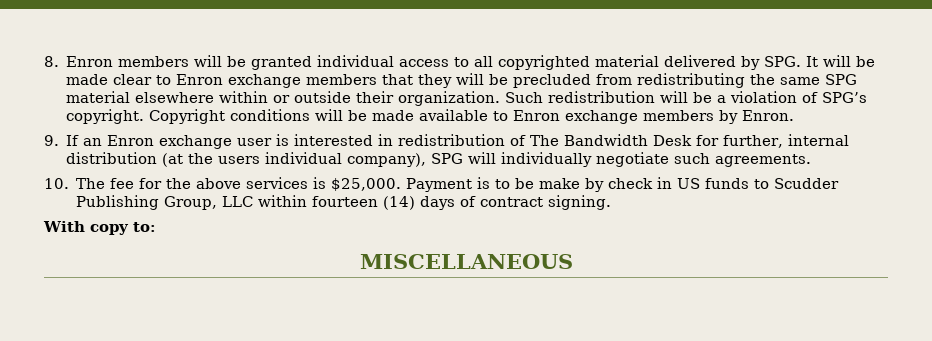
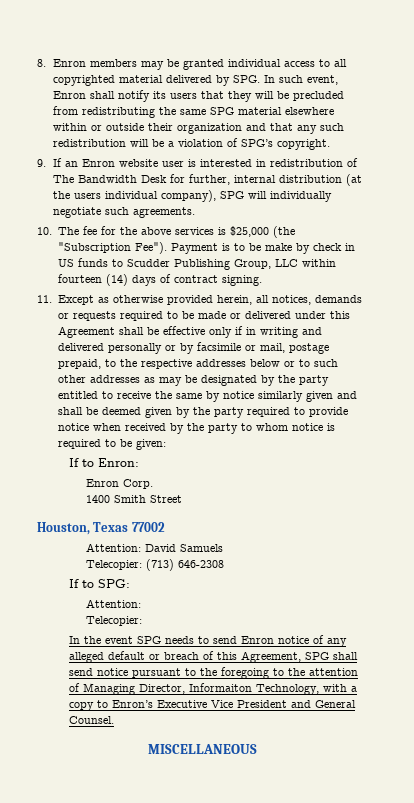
- 8. Enron members will be granted individual access to all copyrighted material delivered by SPG. It will be made clear to Enron exchange members that they will be precluded from redistributing the same SPG material elsewhere within or outside their organization. Such redistribution will be a violation of SPG’s copyright. Copyright conditions will be made available to Enron exchange members by Enron.
+ 8. Enron members may be granted individual access to all copyrighted material delivered by SPG. In such event, Enron shall notify its users that they will be precluded from redistributing the same SPG material elsewhere within or outside their organization and that any such redistribution will be a violation of SPG’s copyright.
- 9. If an Enron exchange user is interested in redistribution of The Bandwidth Desk for further, internal distribution (at the users individual company), SPG will individually negotiate such agreements.
+ 9. If an Enron website user is interested in redistribution of The Bandwidth Desk for further, internal distribution (at the users individual company), SPG will individually negotiate such agreements.
- 10. The fee for the above services is $25,000.
+ 10. The fee for the above services is $25,000 (the "Subscription Fee").
- With copy to:
+ 11. Except as otherwise provided herein, all notices, demands or requests required to be made or delivered under this Agreement shall be effective only if in writing and delivered personally or by facsimile or mail, postage prepaid, to the respective addresses below or to such other addresses as may be designated by the party entitled to receive the same by notice similarly given and shall be deemed given by the party required to provide notice when received by the party to whom notice is required to be given:
+ If to Enron:
+ Enron Corp.
+ 1400 Smith Street
+ Houston, Texas 77002
+ Attention: David Samuels
+ Telecopier: (713) 646-2308
+ If to SPG:
+ Attention:
+ Telecopier:
+ In the event SPG needs to send Enron notice of any alleged default or breach of this Agreement, SPG shall send notice pursuant to the foregoing to the attention of Managing Director, Informaiton Technology, with a copy to Enron’s Executive Vice President and General Counsel.

